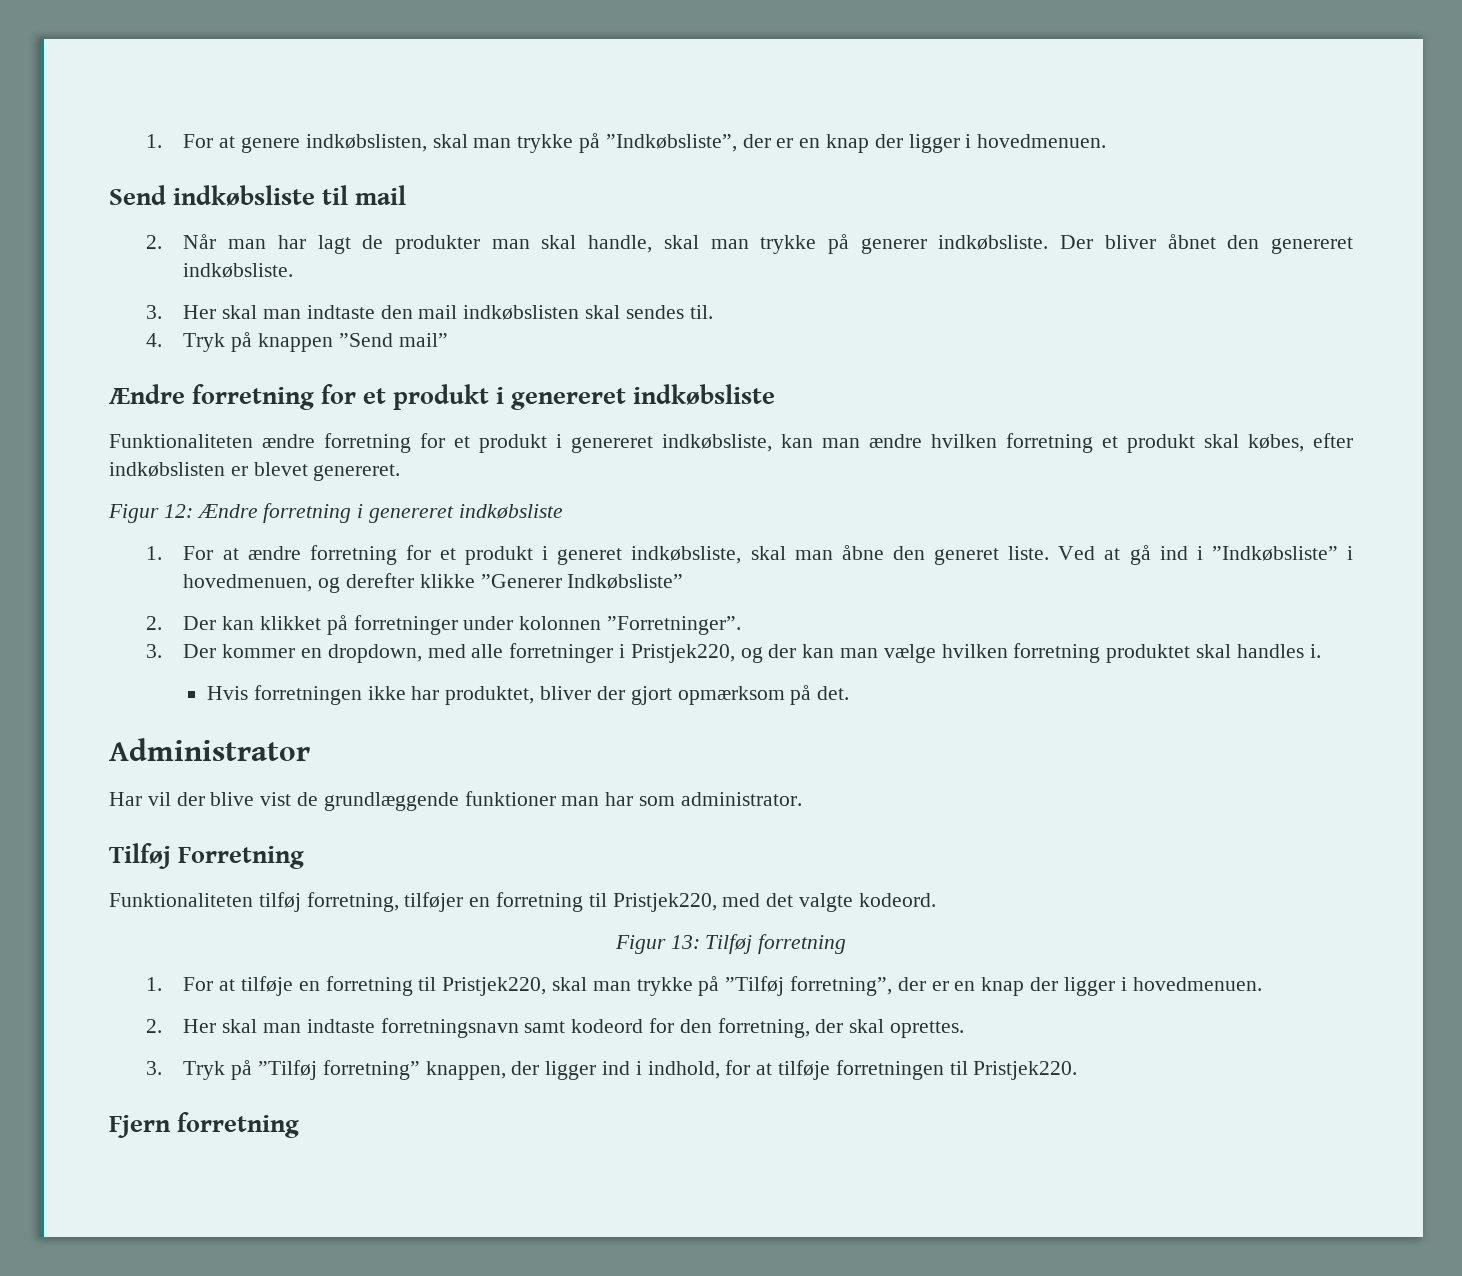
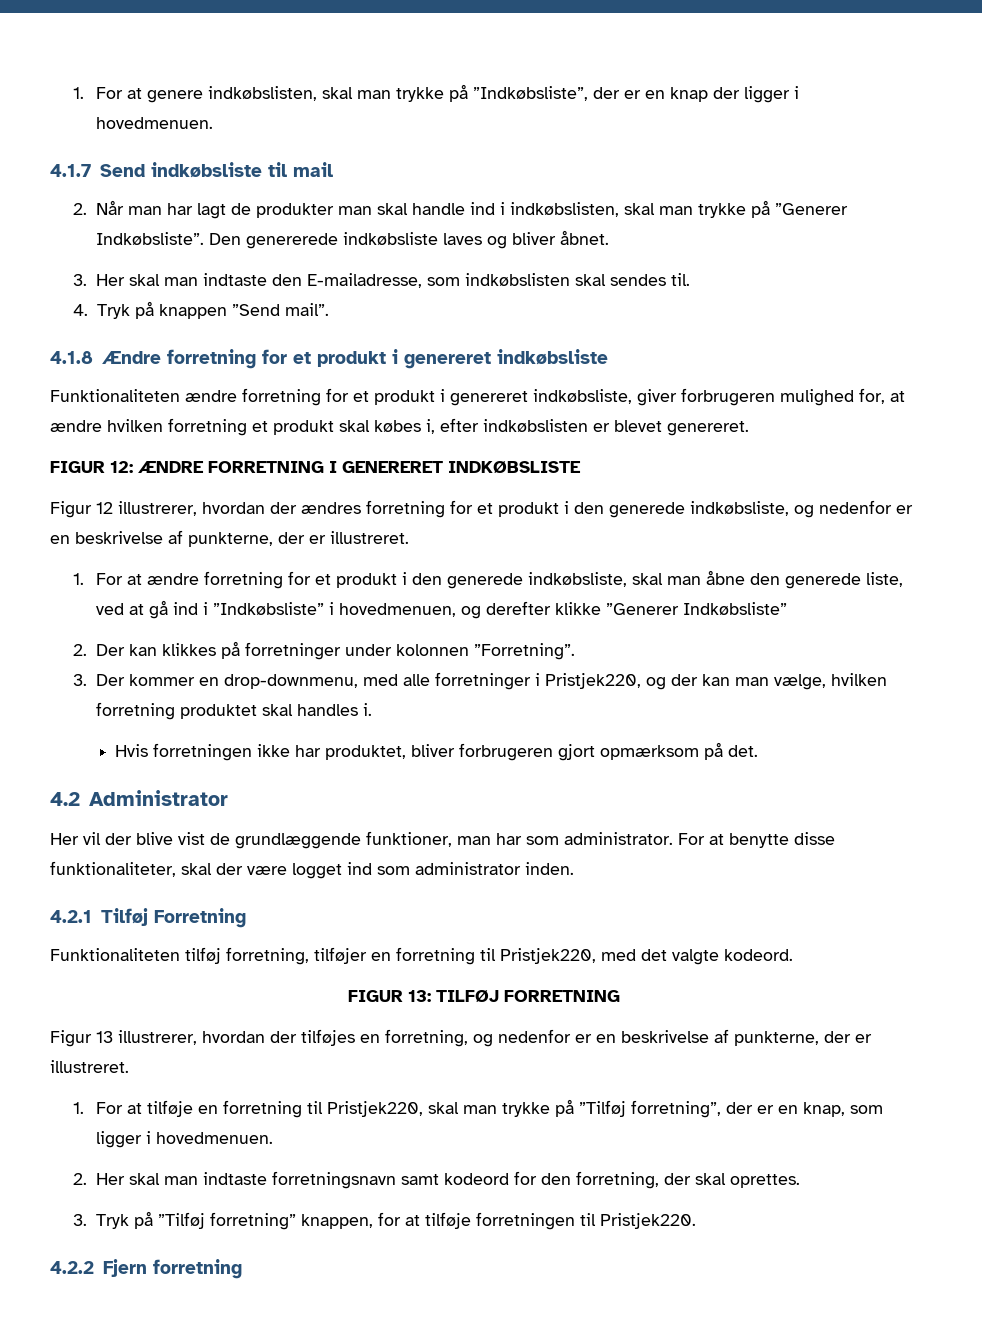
- Send indkøbsliste til mail
+ 4.1.7 Send indkøbsliste til mail
- 2. Når man har lagt de produkter man skal handle, skal man trykke på generer indkøbsliste. Der bliver åbnet den genereret indkøbsliste.
+ 2. Når man har lagt de produkter man skal handle ind i indkøbslisten, skal man trykke på ”Generer Indkøbsliste”. Den genererede indkøbsliste laves og bliver åbnet.
- 3. Her skal man indtaste den mail indkøbslisten skal sendes til.
+ 3. Her skal man indtaste den E-mailadresse, som indkøbslisten skal sendes til.
- 4. Tryk på knappen ”Send mail”
- Ændre forretning for et produkt i genereret indkøbsliste
+ 4. Tryk på knappen ”Send mail”.
+ 4.1.8 Ændre forretning for et produkt i genereret indkøbsliste
- Funktionaliteten ændre forretning for et produkt i genereret indkøbsliste, kan man ændre hvilken forretning et produkt skal købes, efter indkøbslisten er blevet genereret.
+ Funktionaliteten ændre forretning for et produkt i genereret indkøbsliste, giver forbrugeren mulighed for, at ændre hvilken forretning et produkt skal købes i, efter indkøbslisten er blevet genereret.
- Figur 12: Ændre forretning i genereret indkøbsliste
+ FIGUR 12: ÆNDRE FORRETNING I GENERERET INDKØBSLISTE
+ Figur 12 illustrerer, hvordan der ændres forretning for et produkt i den generede indkøbsliste, og nedenfor er en beskrivelse af punkterne, der er illustreret.
- 1. For at ændre forretning for et produkt i generet indkøbsliste, skal man åbne den generet liste. Ved at gå ind i ”Indkøbsliste” i hovedmenuen, og derefter klikke ”Generer Indkøbsliste”
+ 1. For at ændre forretning for et produkt i den generede indkøbsliste, skal man åbne den generede liste, ved at gå ind i ”Indkøbsliste” i hovedmenuen, og derefter klikke ”Generer Indkøbsliste”
- 2. Der kan klikket på forretninger under kolonnen ”Forretninger”.
+ 2. Der kan klikkes på forretninger under kolonnen ”Forretning”.
- 3. Der kommer en dropdown, med alle forretninger i Pristjek220, og der kan man vælge hvilken forretning produktet skal handles i.
+ 3. Der kommer en drop-downmenu, med alle forretninger i Pristjek220, og der kan man vælge, hvilken forretning produktet skal handles i.
- Hvis forretningen ikke har produktet, bliver der gjort opmærksom på det.
+ Hvis forretningen ikke har produktet, bliver forbrugeren gjort opmærksom på det.
- Administrator
+ 4.2 Administrator
- Har vil der blive vist de grundlæggende funktioner man har som administrator.
- Tilføj Forretning
+ Her vil der blive vist de grundlæggende funktioner, man har som administrator. For at benytte disse funktionaliteter, skal der være logget ind som administrator inden.
+ 4.2.1 Tilføj Forretning
- Figur 13: Tilføj forretning
+ FIGUR 13: TILFØJ FORRETNING
+ Figur 13 illustrerer, hvordan der tilføjes en forretning, og nedenfor er en beskrivelse af punkterne, der er illustreret.
- 1. For at tilføje en forretning til Pristjek220, skal man trykke på ”Tilføj forretning”, der er en knap der ligger i hovedmenuen.
+ 1. For at tilføje en forretning til Pristjek220, skal man trykke på ”Tilføj forretning”, der er en knap, som ligger i hovedmenuen.
- 3. Tryk på ”Tilføj forretning” knappen, der ligger ind i indhold, for at tilføje forretningen til Pristjek220.
+ 3. Tryk på ”Tilføj forretning” knappen, for at tilføje forretningen til Pristjek220.
- Fjern forretning
+ 4.2.2 Fjern forretning

